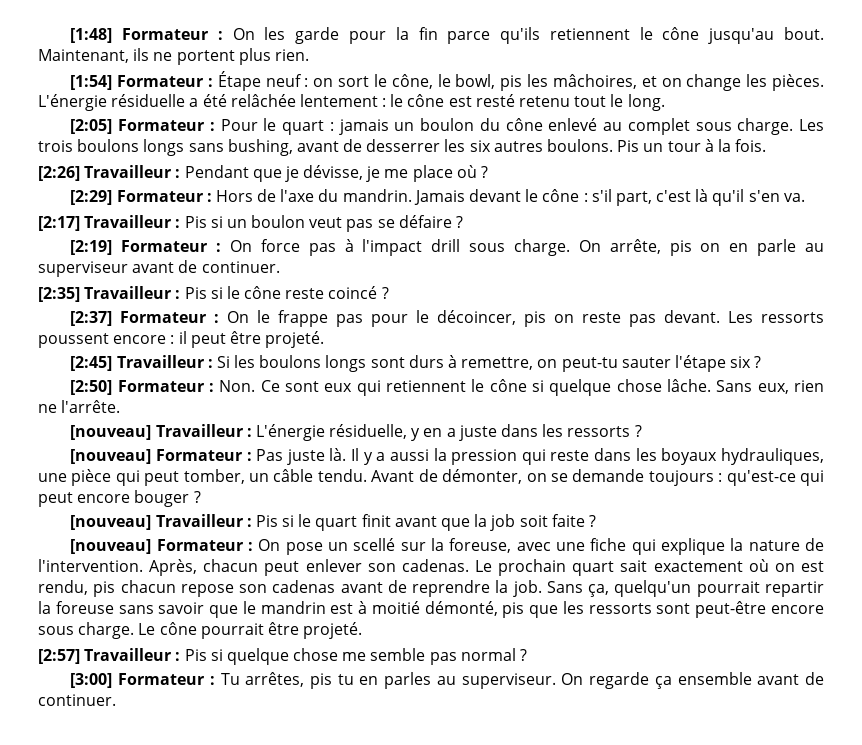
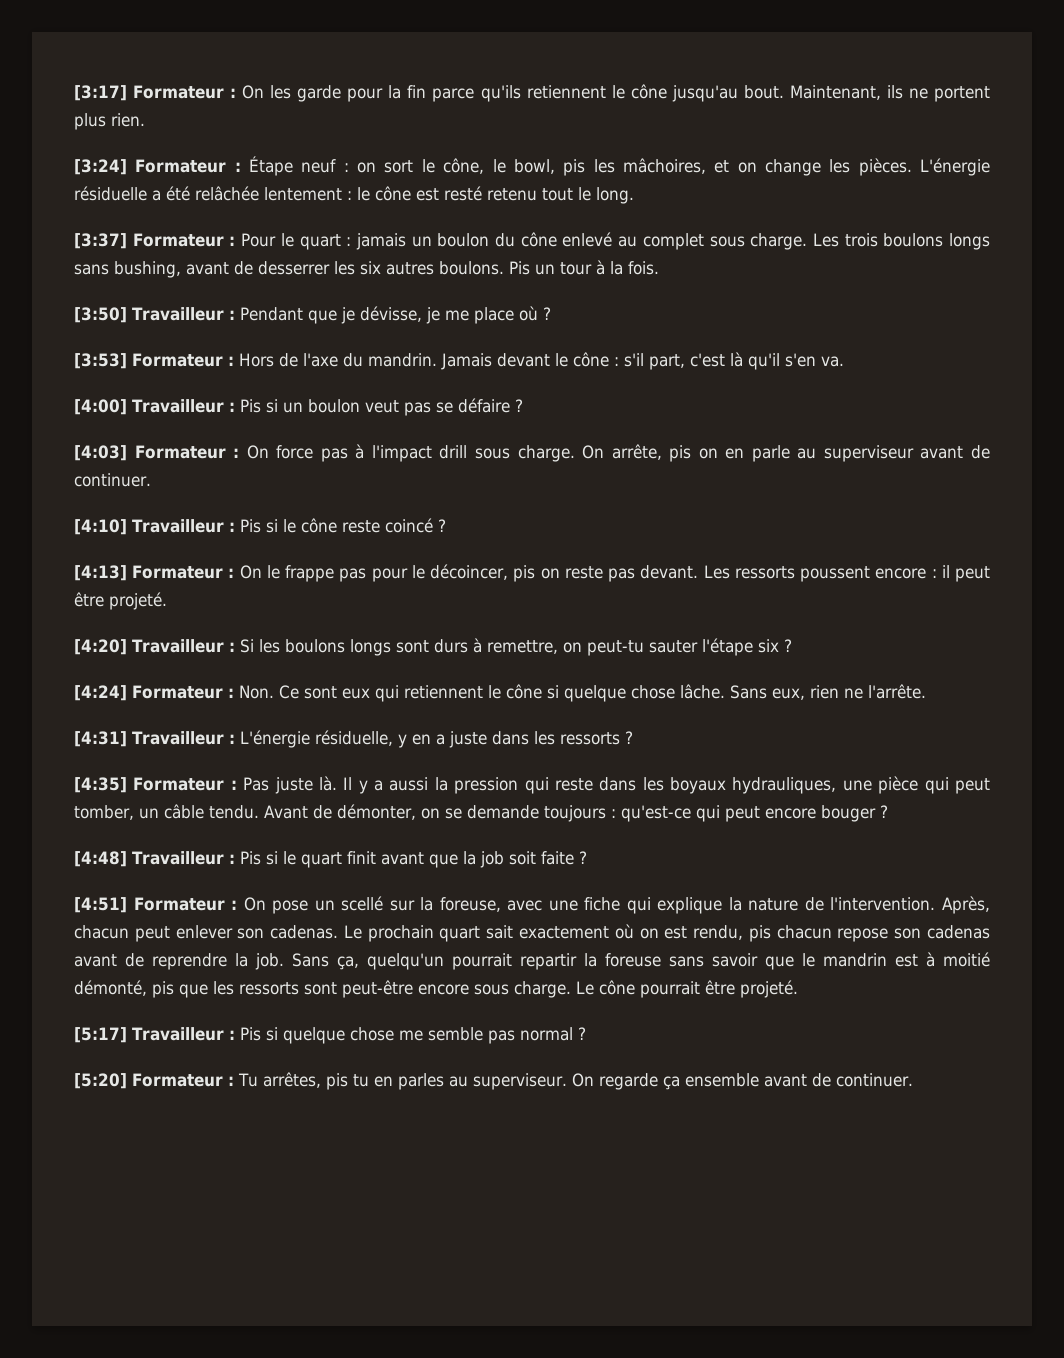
- [1:48] Formateur : On les garde pour la fin parce qu'ils retiennent le cône jusqu'au bout.
+ [3:17] Formateur : On les garde pour la fin parce qu'ils retiennent le cône jusqu'au bout.
- [1:54] Formateur : Étape neuf : on sort le cône, le bowl, pis les mâchoires, et on change les pièces.
+ [3:24] Formateur : Étape neuf : on sort le cône, le bowl, pis les mâchoires, et on change les pièces.
- [2:05] Formateur : Pour le quart : jamais un boulon du cône enlevé au complet sous charge.
+ [3:37] Formateur : Pour le quart : jamais un boulon du cône enlevé au complet sous charge.
- [2:26] Travailleur : Pendant que je dévisse, je me place où ?
+ [3:50] Travailleur : Pendant que je dévisse, je me place où ?
- [2:29] Formateur : Hors de l'axe du mandrin.
+ [3:53] Formateur : Hors de l'axe du mandrin.
- [2:17] Travailleur : Pis si un boulon veut pas se défaire ?
+ [4:00] Travailleur : Pis si un boulon veut pas se défaire ?
- [2:19] Formateur : On force pas à l'impact drill sous charge.
+ [4:03] Formateur : On force pas à l'impact drill sous charge.
- [2:35] Travailleur : Pis si le cône reste coincé ?
+ [4:10] Travailleur : Pis si le cône reste coincé ?
- [2:37] Formateur : On le frappe pas pour le décoincer, pis on reste pas devant.
+ [4:13] Formateur : On le frappe pas pour le décoincer, pis on reste pas devant.
- [2:45] Travailleur : Si les boulons longs sont durs à remettre, on peut-tu sauter l'étape six ?
+ [4:20] Travailleur : Si les boulons longs sont durs à remettre, on peut-tu sauter l'étape six ?
- [2:50] Formateur : Non. Ce sont eux qui retiennent le cône si quelque chose lâche.
+ [4:24] Formateur : Non. Ce sont eux qui retiennent le cône si quelque chose lâche.
- [nouveau] Travailleur : L'énergie résiduelle, y en a juste dans les ressorts ?
+ [4:31] Travailleur : L'énergie résiduelle, y en a juste dans les ressorts ?
- [nouveau] Formateur : Pas juste là.
+ [4:35] Formateur : Pas juste là.
- [nouveau] Travailleur : Pis si le quart finit avant que la job soit faite ?
+ [4:48] Travailleur : Pis si le quart finit avant que la job soit faite ?
- [nouveau] Formateur : On pose un scellé sur la foreuse, avec une fiche qui explique la nature de l'intervention.
+ [4:51] Formateur : On pose un scellé sur la foreuse, avec une fiche qui explique la nature de l'intervention.
- [2:57] Travailleur : Pis si quelque chose me semble pas normal ?
+ [5:17] Travailleur : Pis si quelque chose me semble pas normal ?
- [3:00] Formateur : Tu arrêtes, pis tu en parles au superviseur.
+ [5:20] Formateur : Tu arrêtes, pis tu en parles au superviseur.

